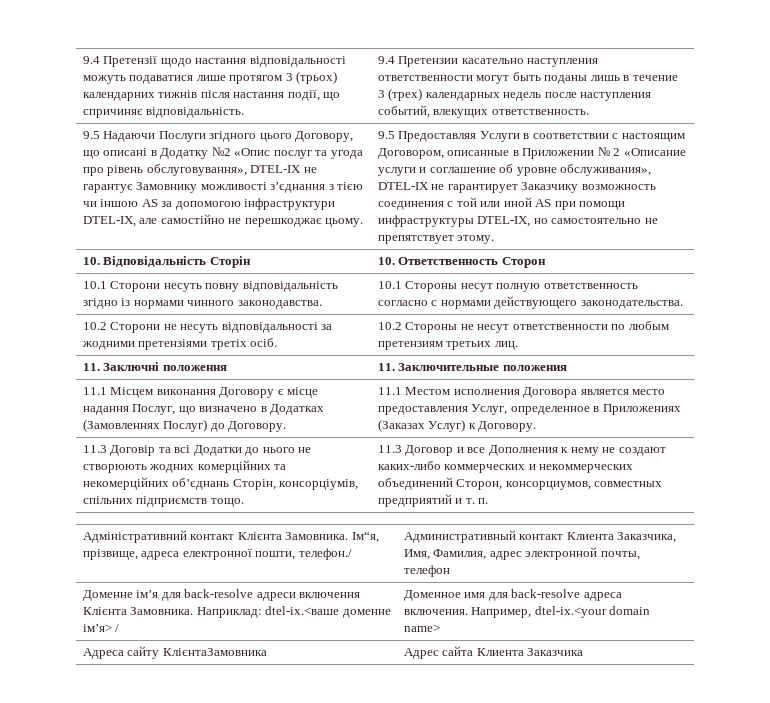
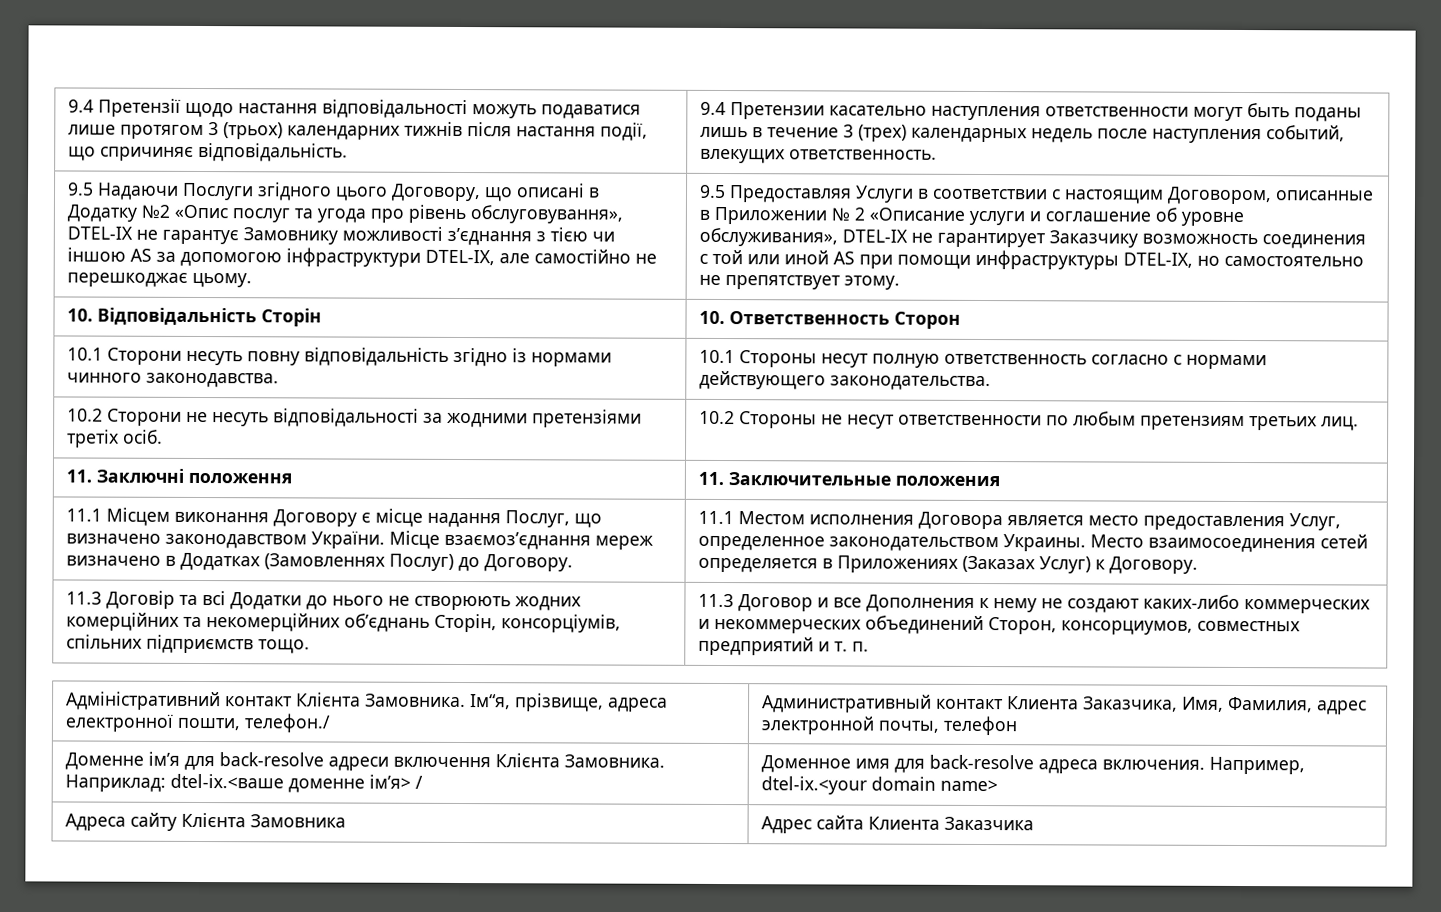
- 11.1 Місцем виконання Договору є місце надання Послуг, що визначено в Додатках (Замовленнях Послуг) до Договору.
+ 11.1 Місцем виконання Договору є місце надання Послуг, що визначено законодавством України. Місце взаємоз’єднання мереж визначено в Додатках (Замовленнях Послуг) до Договору.
- 11.1 Местом исполнения Договора является место предоставления Услуг, определенное в Приложениях (Заказах Услуг) к Договору.
+ 11.1 Местом исполнения Договора является место предоставления Услуг, определенное законодательством Украины. Место взаимосоединения сетей определяется в Приложениях (Заказах Услуг) к Договору.
- Адреса сайту КлієнтаЗамовника | Адрес сайта Клиента Заказчика
+ Адреса сайту Клієнта Замовника | Адрес сайта Клиента Заказчика

